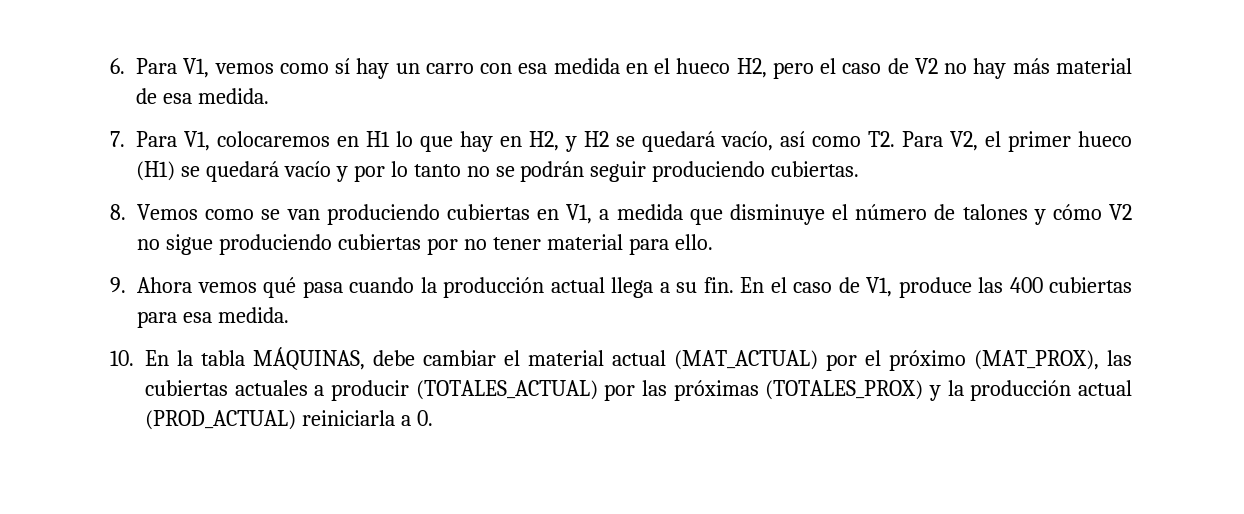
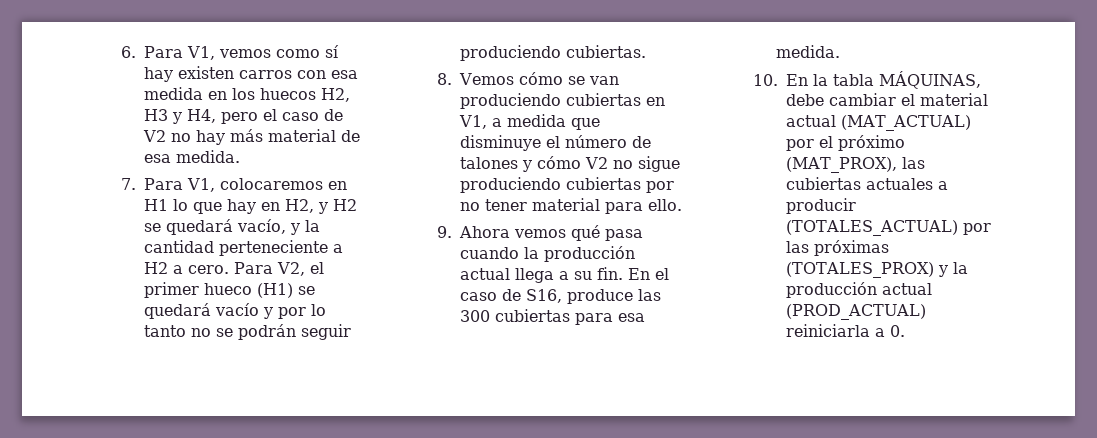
- 6. Para V1, vemos como sí hay un carro con esa medida en el hueco H2, pero el caso de V2 no hay más material de esa medida.
+ 6. Para V1, vemos como sí hay existen carros con esa medida en los huecos H2, H3 y H4, pero el caso de V2 no hay más material de esa medida.
- 7. Para V1, colocaremos en H1 lo que hay en H2, y H2 se quedará vacío, así como T2. Para V2, el primer hueco (H1) se quedará vacío y por lo tanto no se podrán seguir produciendo cubiertas.
+ 7. Para V1, colocaremos en H1 lo que hay en H2, y H2 se quedará vacío, y la cantidad perteneciente a H2 a cero. Para V2, el primer hueco (H1) se quedará vacío y por lo tanto no se podrán seguir produciendo cubiertas.
- 8. Vemos como se van produciendo cubiertas en V1, a medida que disminuye el número de talones y cómo V2 no sigue produciendo cubiertas por no tener material para ello.
+ 8. Vemos cómo se van produciendo cubiertas en V1, a medida que disminuye el número de talones y cómo V2 no sigue produciendo cubiertas por no tener material para ello.
- En el caso de V1, produce las 400 cubiertas para esa medida.
+ En el caso de S16, produce las 300 cubiertas para esa medida.

